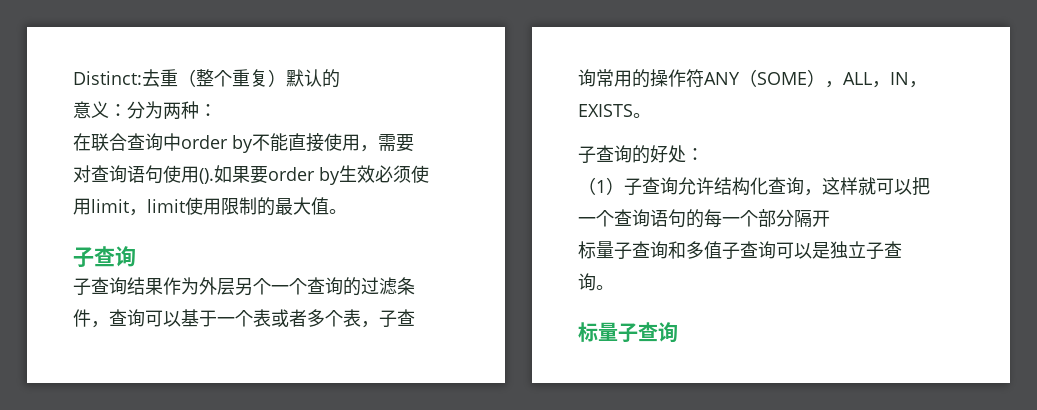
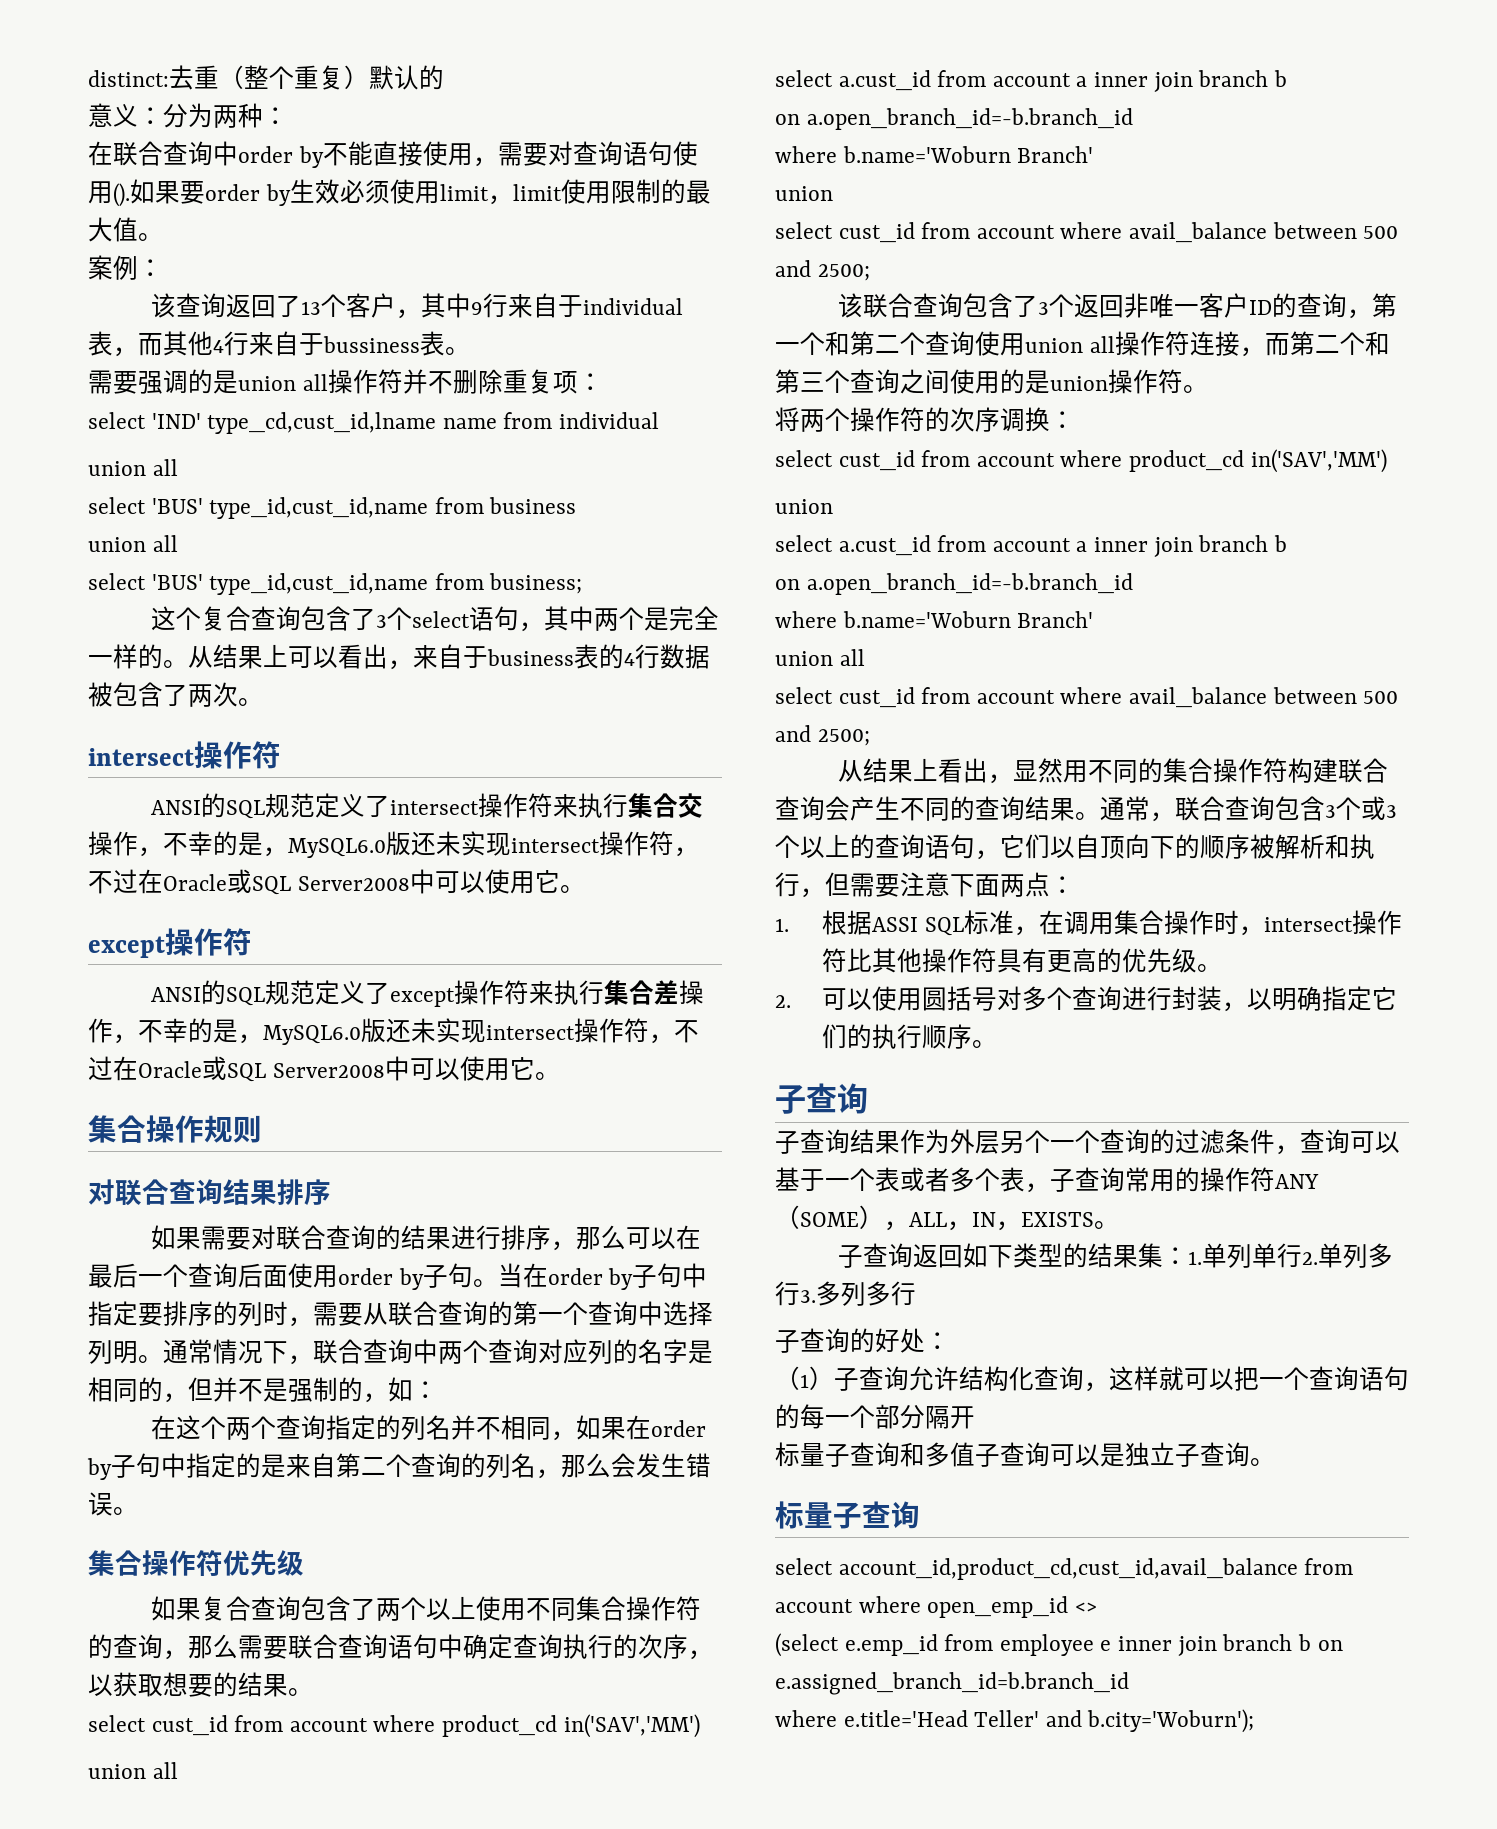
- Distinct:去重（整个重复）默认的
+ distinct:去重（整个重复）默认的
+ 案例：
+ 该查询返回了13个客户，其中9行来自于individual表，而其他4行来自于bussiness表。
+ 需要强调的是union all操作符并不删除重复项：
+ select 'IND' type_cd,cust_id,lname name from individual
+ union all
+ select 'BUS' type_id,cust_id,name from business
+ union all
+ select 'BUS' type_id,cust_id,name from business;
+ 这个复合查询包含了3个select语句，其中两个是完全一样的。从结果上可以看出，来自于business表的4行数据被包含了两次。
+ intersect操作符
+ ANSI的SQL规范定义了intersect操作符来执行集合交操作，不幸的是，MySQL6.0版还未实现intersect操作符，不过在Oracle或SQL Server2008中可以使用它。
+ except操作符
+ ANSI的SQL规范定义了except操作符来执行集合差操作，不幸的是，MySQL6.0版还未实现intersect操作符，不过在Oracle或SQL Server2008中可以使用它。
+ 集合操作规则
+ 对联合查询结果排序
+ 如果需要对联合查询的结果进行排序，那么可以在最后一个查询后面使用order by子句。当在order by子句中指定要排序的列时，需要从联合查询的第一个查询中选择列明。通常情况下，联合查询中两个查询对应列的名字是相同的，但并不是强制的，如：
+ 在这个两个查询指定的列名并不相同，如果在order by子句中指定的是来自第二个查询的列名，那么会发生错误。
+ 集合操作符优先级
+ 如果复合查询包含了两个以上使用不同集合操作符的查询，那么需要联合查询语句中确定查询执行的次序，以获取想要的结果。
+ select cust_id from account where product_cd in('SAV','MM')
+ union all
+ select a.cust_id from account a inner join branch b
+ on a.open_branch_id=-b.branch_id
+ where b.name='Woburn Branch'
+ union
+ select cust_id from account where avail_balance between 500 and 2500;
+ 该联合查询包含了3个返回非唯一客户ID的查询，第一个和第二个查询使用union all操作符连接，而第二个和第三个查询之间使用的是union操作符。
+ 将两个操作符的次序调换：
+ select cust_id from account where product_cd in('SAV','MM')
+ union
+ select a.cust_id from account a inner join branch b
+ on a.open_branch_id=-b.branch_id
+ where b.name='Woburn Branch'
+ union all
+ select cust_id from account where avail_balance between 500 and 2500;
+ 从结果上看出，显然用不同的集合操作符构建联合查询会产生不同的查询结果。通常，联合查询包含3个或3个以上的查询语句，它们以自顶向下的顺序被解析和执行，但需要注意下面两点：
+ 1.根据ASSI SQL标准，在调用集合操作时，intersect操作符比其他操作符具有更高的优先级。
+ 2.可以使用圆括号对多个查询进行封装，以明确指定它们的执行顺序。
+ 子查询返回如下类型的结果集：1.单列单行2.单列多行3.多列多行
+ select account_id,product_cd,cust_id,avail_balance from account where open_emp_id <>
+ (select e.emp_id from employee e inner join branch b on e.assigned_branch_id=b.branch_id
+ where e.title='Head Teller' and b.city='Woburn');

